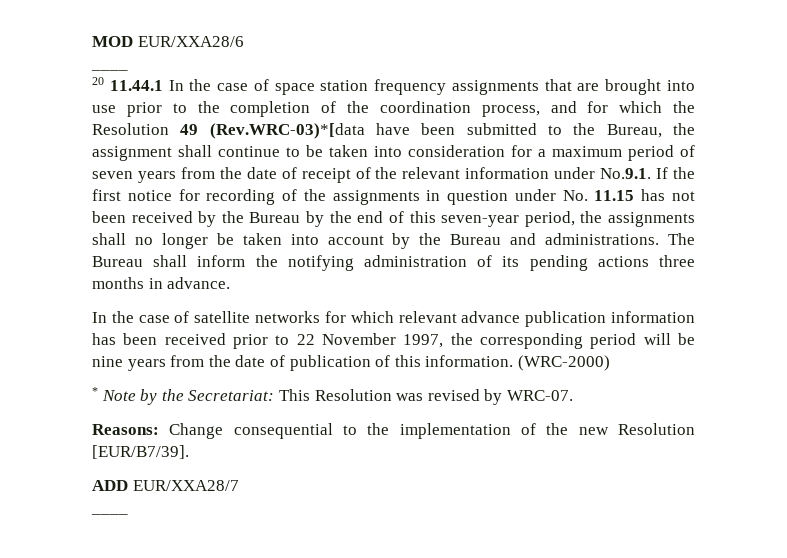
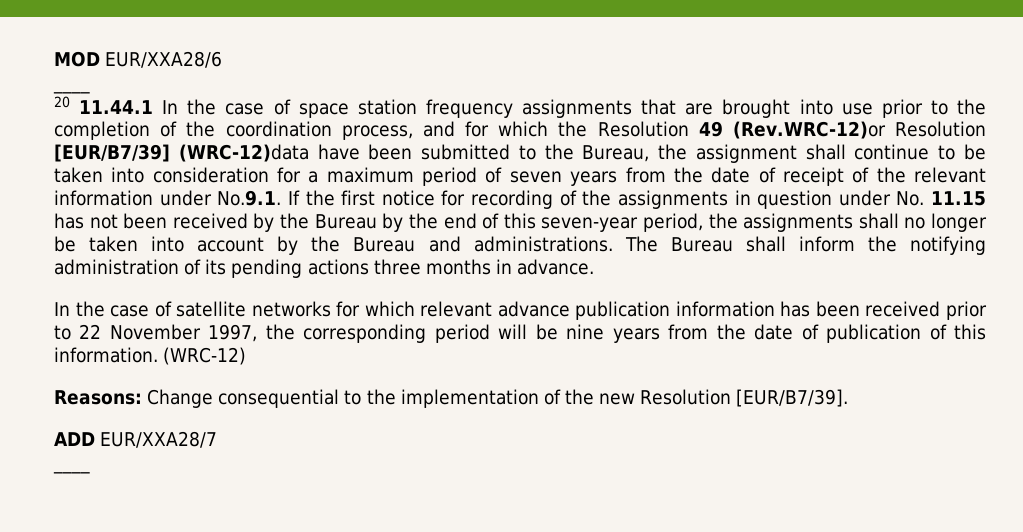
- 20 11.44.1 In the case of space station frequency assignments that are brought into use prior to the completion of the coordination process, and for which the Resolution 49 (Rev.WRC-03)*[data have been submitted to the Bureau, the assignment shall continue to be taken into consideration for a maximum period of seven years from the date of receipt of the relevant information under No.9.1. If the first notice for recording of the assignments in question under No. 11.15 has not been received by the Bureau by the end of this seven-year period, the assignments shall no longer be taken into account by the Bureau and administrations.
+ 20 11.44.1 In the case of space station frequency assignments that are brought into use prior to the completion of the coordination process, and for which the Resolution 49 (Rev.WRC-12)or Resolution [EUR/B7/39] (WRC-12)data have been submitted to the Bureau, the assignment shall continue to be taken into consideration for a maximum period of seven years from the date of receipt of the relevant information under No.9.1. If the first notice for recording of the assignments in question under No. 11.15 has not been received by the Bureau by the end of this seven-year period, the assignments shall no longer be taken into account by the Bureau and administrations.
- (WRC-2000)
- * Note by the Secretariat: This Resolution was revised by WRC-07.
+ (WRC-12)

